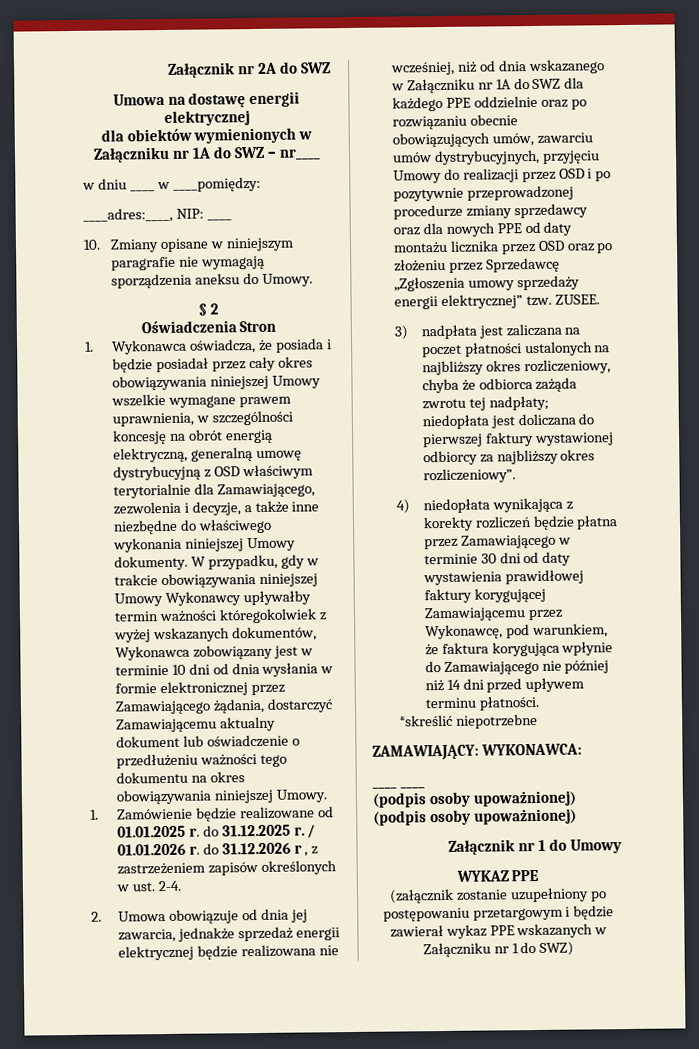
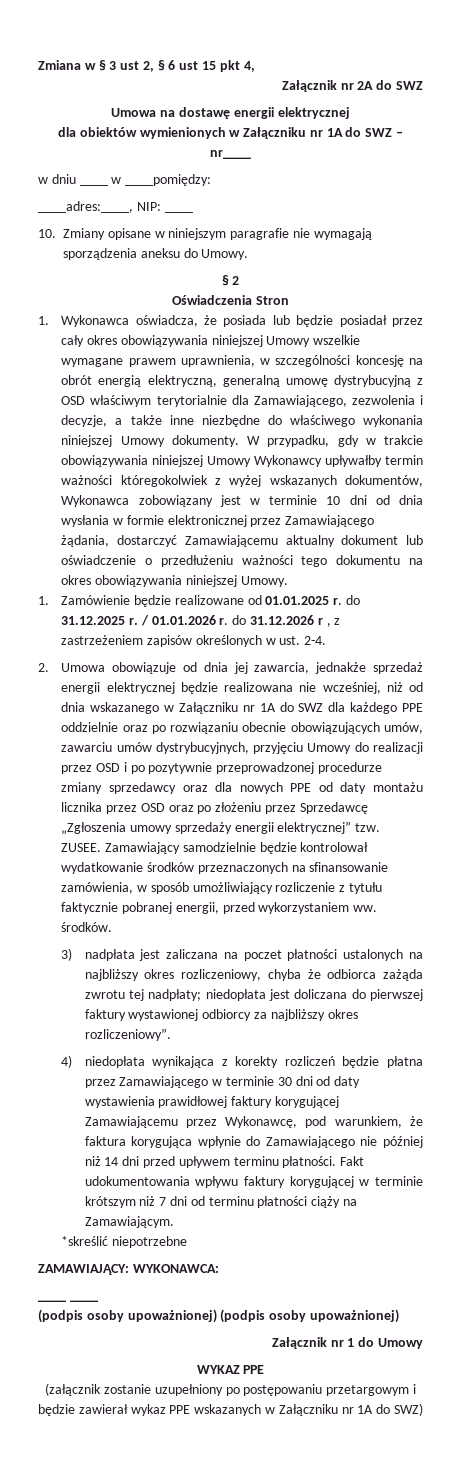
+ Zmiana w § 3 ust 2, § 6 ust 15 pkt 4,
- 1. Wykonawca oświadcza, że posiada i będzie posiadał przez cały okres obowiązywania niniejszej Umowy wszelkie wymagane prawem uprawnienia, w szczególności koncesję na obrót energią elektryczną, generalną umowę dystrybucyjną z OSD właściwym terytorialnie dla Zamawiającego, zezwolenia i decyzje, a także inne niezbędne do właściwego wykonania niniejszej Umowy dokumenty.
+ 1. Wykonawca oświadcza, że posiada lub będzie posiadał przez cały okres obowiązywania niniejszej Umowy wszelkie wymagane prawem uprawnienia, w szczególności koncesję na obrót energią elektryczną, generalną umowę dystrybucyjną z OSD właściwym terytorialnie dla Zamawiającego, zezwolenia i decyzje, a także inne niezbędne do właściwego wykonania niniejszej Umowy dokumenty.
+ Zamawiający samodzielnie będzie kontrolował wydatkowanie środków przeznaczonych na sfinansowanie zamówienia, w sposób umożliwiający rozliczenie z tytułu faktycznie pobranej energii, przed wykorzystaniem ww. środków.
+ Fakt udokumentowania wpływu faktury korygującej w terminie krótszym niż 7 dni od terminu płatności ciąży na Zamawiającym.
- (załącznik zostanie uzupełniony po postępowaniu przetargowym i będzie zawierał wykaz PPE wskazanych w Załączniku nr 1 do SWZ)
+ (załącznik zostanie uzupełniony po postępowaniu przetargowym i będzie zawierał wykaz PPE wskazanych w Załączniku nr 1A do SWZ)

